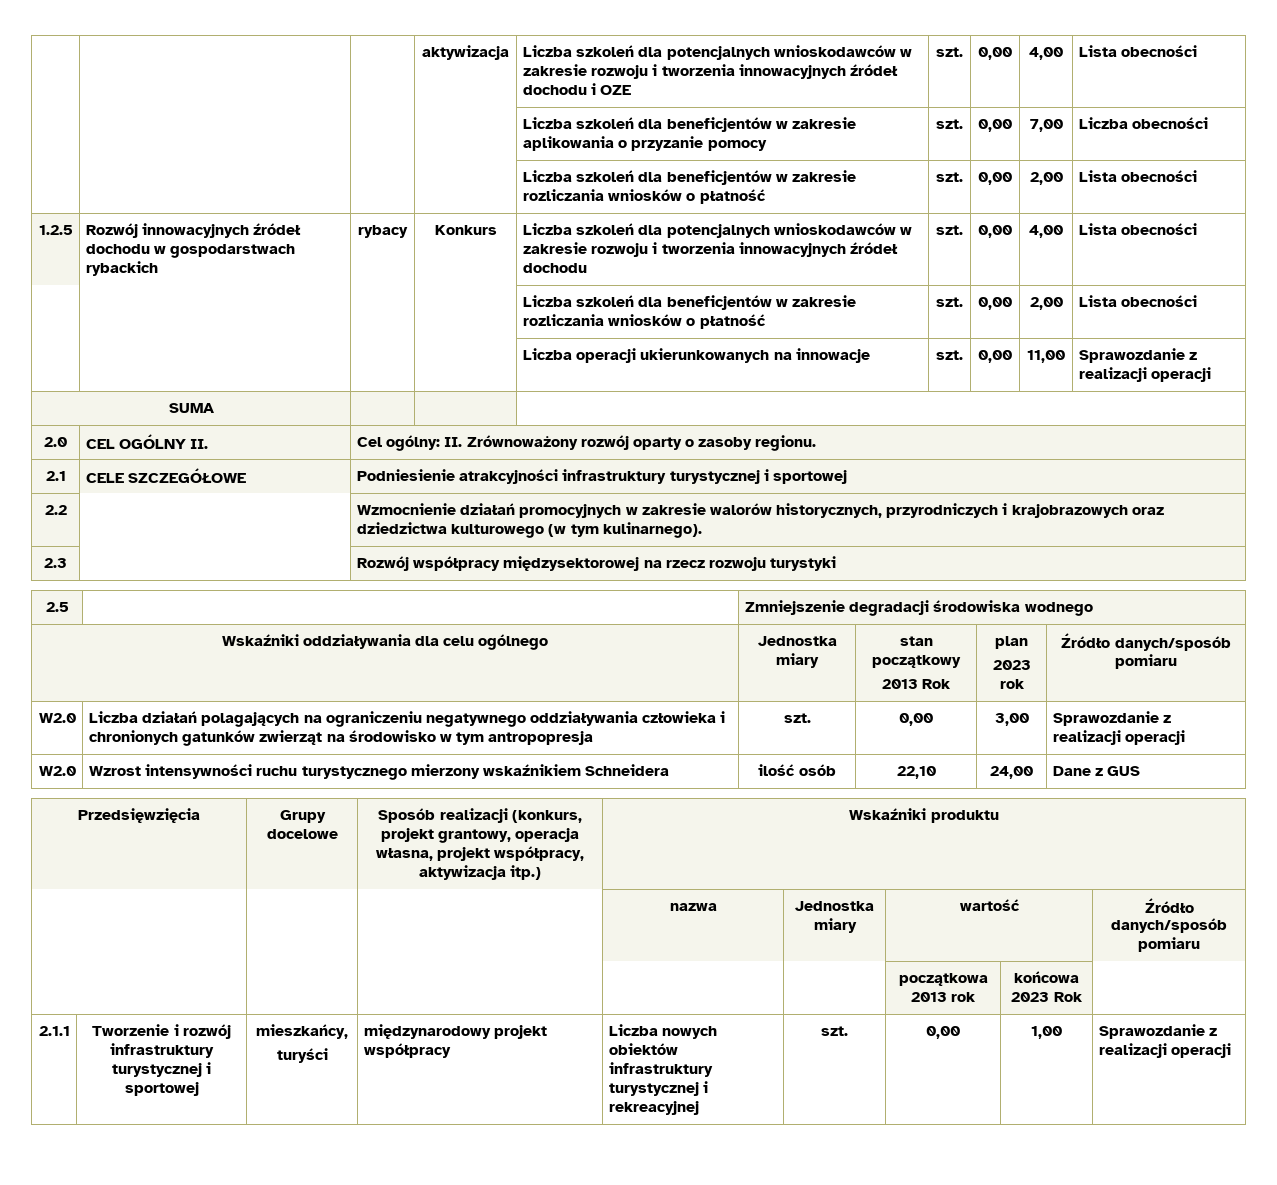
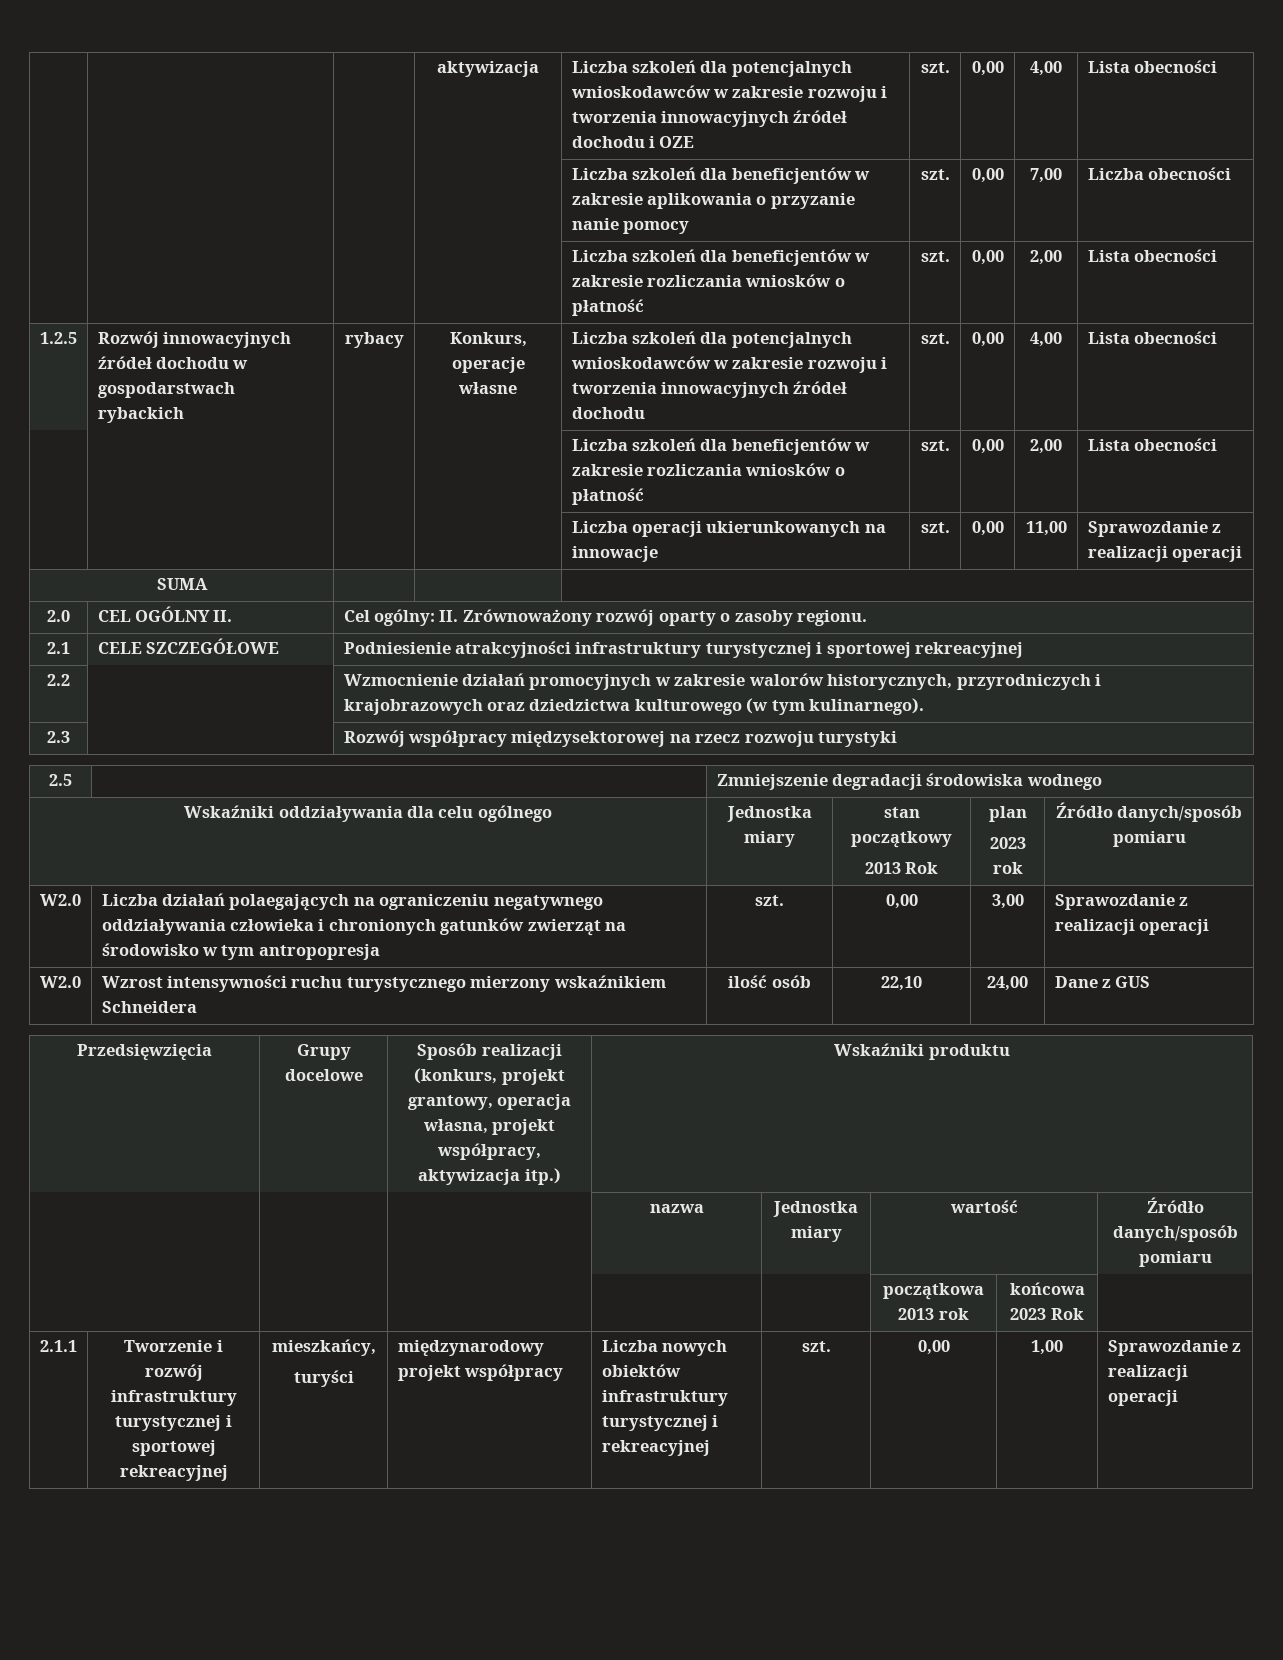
- | | | | Liczba szkoleń dla beneficjentów w zakresie aplikowania o przyzanie pomocy | szt. | 0,00 | 7,00 | Liczba obecności
+ | | | | Liczba szkoleń dla beneficjentów w zakresie aplikowania o przyzanie nanie pomocy | szt. | 0,00 | 7,00 | Liczba obecności
- 1.2.5 | Rozwój innowacyjnych źródeł dochodu w gospodarstwach rybackich | rybacy | Konkurs | Liczba szkoleń dla potencjalnych wnioskodawców w zakresie rozwoju i tworzenia innowacyjnych źródeł dochodu | szt. | 0,00 | 4,00 | Lista obecności
+ 1.2.5 | Rozwój innowacyjnych źródeł dochodu w gospodarstwach rybackich | rybacy | Konkurs, operacje własne | Liczba szkoleń dla potencjalnych wnioskodawców w zakresie rozwoju i tworzenia innowacyjnych źródeł dochodu | szt. | 0,00 | 4,00 | Lista obecności
- 2.1 | CELE SZCZEGÓŁOWE | Podniesienie atrakcyjności infrastruktury turystycznej i sportowej
+ 2.1 | CELE SZCZEGÓŁOWE | Podniesienie atrakcyjności infrastruktury turystycznej i sportowej rekreacyjnej
- W2.0 | Liczba działań polagających na ograniczeniu negatywnego oddziaływania człowieka i chronionych gatunków zwierząt na środowisko w tym antropopresja | szt. | 0,00 | 3,00 | Sprawozdanie z realizacji operacji
+ W2.0 | Liczba działań polaegających na ograniczeniu negatywnego oddziaływania człowieka i chronionych gatunków zwierząt na środowisko w tym antropopresja | szt. | 0,00 | 3,00 | Sprawozdanie z realizacji operacji
- 2.1.1 | Tworzenie i rozwój infrastruktury turystycznej i sportowej | mieszkańcy,
+ 2.1.1 | Tworzenie i rozwój infrastruktury turystycznej i sportowej rekreacyjnej | mieszkańcy,

